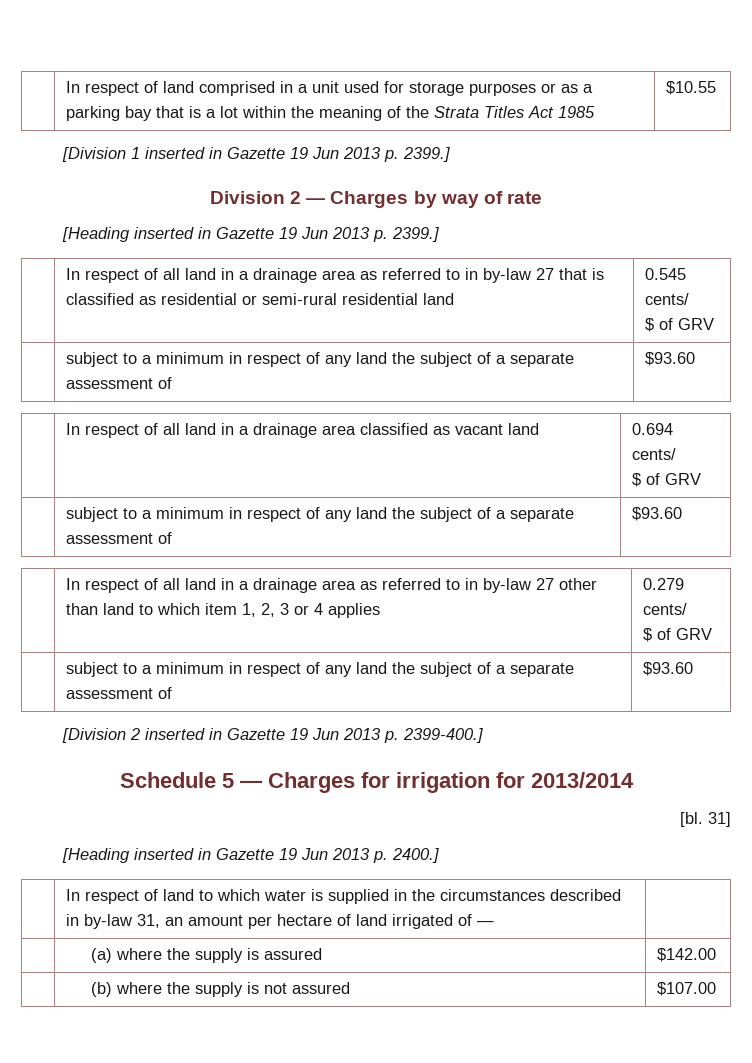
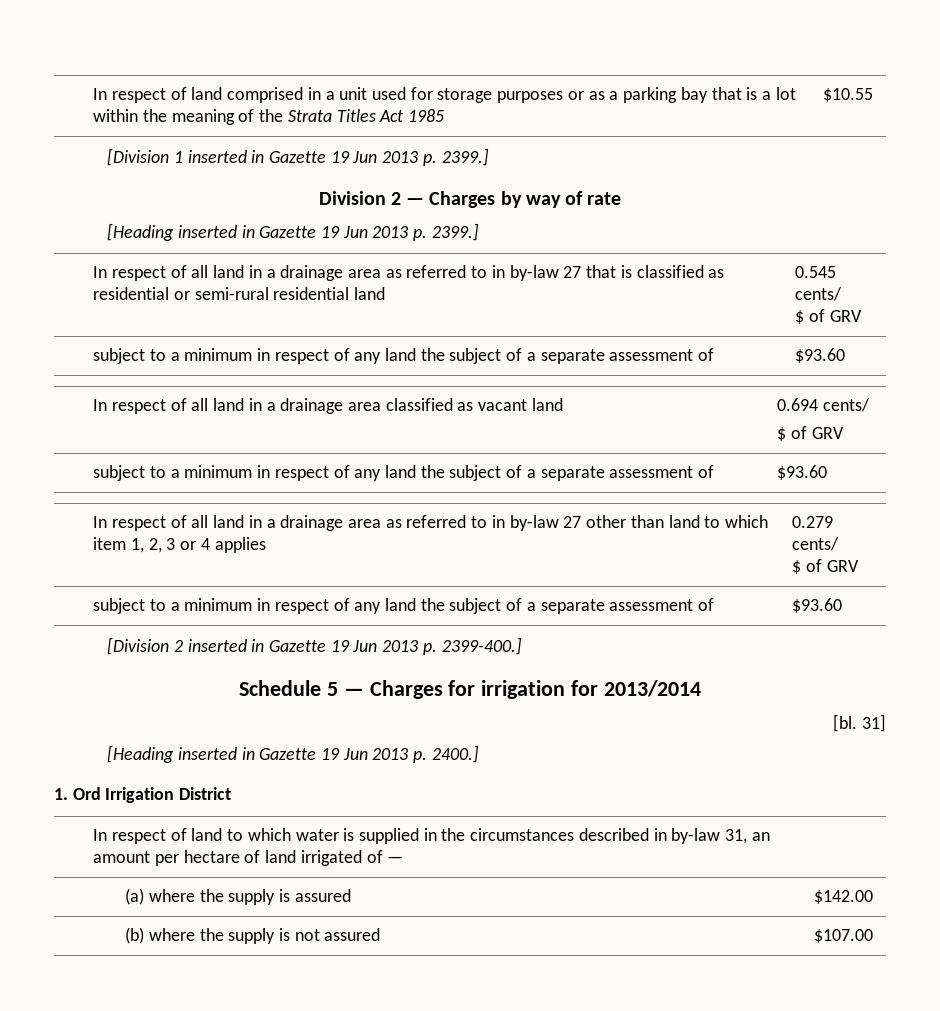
+ 1. Ord Irrigation District

